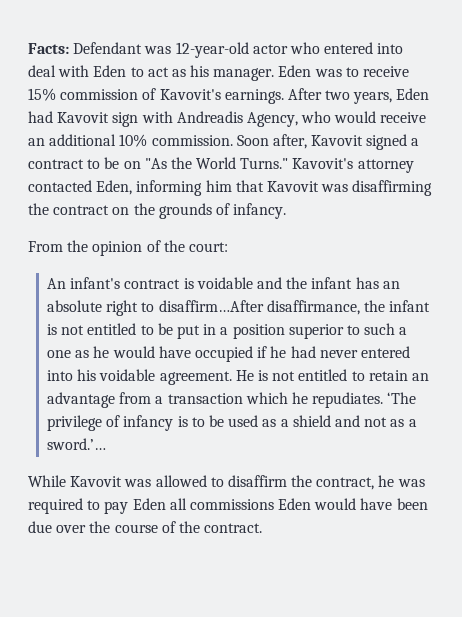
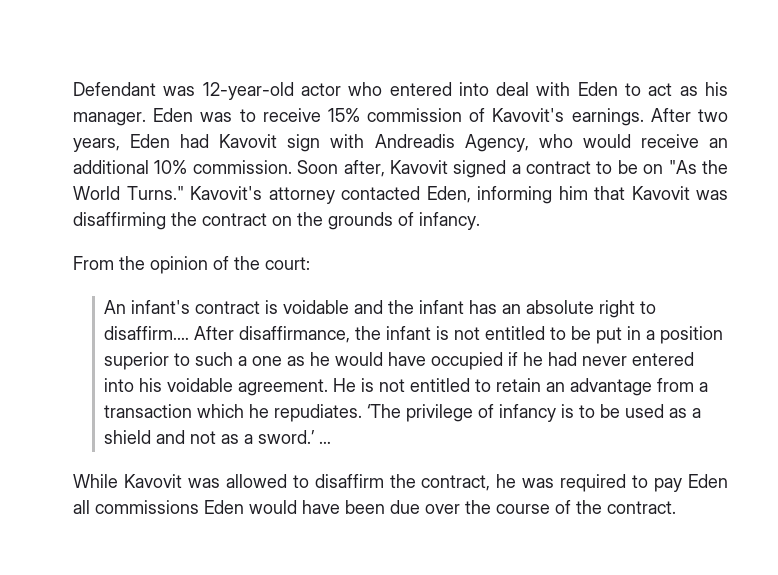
- Facts: Defendant was 12-year-old actor who entered into deal with Eden to act as his manager.
+ Defendant was 12-year-old actor who entered into deal with Eden to act as his manager.
- An infant's contract is voidable and the infant has an absolute right to disaffirm…After disaffirmance, the infant is not entitled to be put in a position superior to such a one as he would have occupied if he had never entered into his voidable agreement.
+ An infant's contract is voidable and the infant has an absolute right to disaffirm.… After disaffirmance, the infant is not entitled to be put in a position superior to such a one as he would have occupied if he had never entered into his voidable agreement.
- ‘The privilege of infancy is to be used as a shield and not as a sword.’…
+ ‘The privilege of infancy is to be used as a shield and not as a sword.’ …

